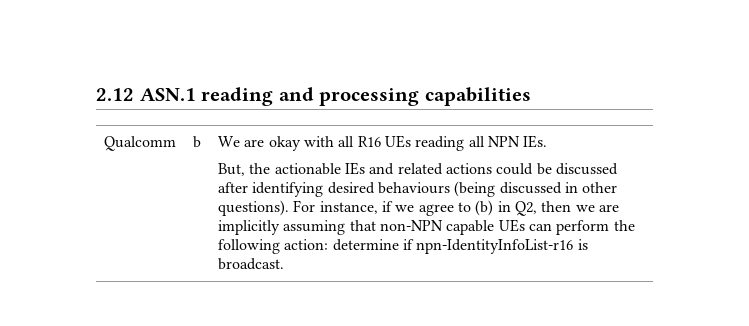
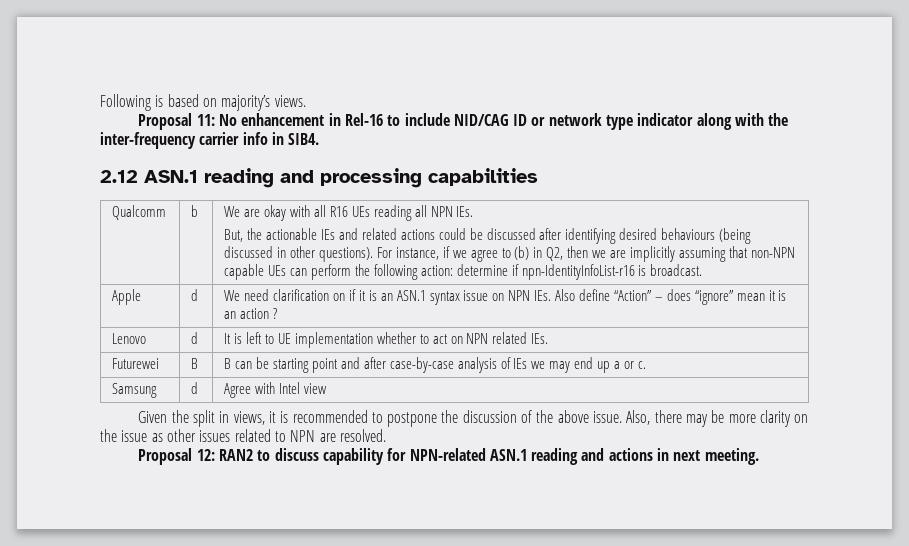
+ Following is based on majority’s views.
+ Proposal 11: No enhancement in Rel-16 to include NID/CAG ID or network type indicator along with the inter-frequency carrier info in SIB4.
+ Apple | d | We need clarification on if it is an ASN.1 syntax issue on NPN IEs. Also define “Action” – does “ignore” mean it is an action ?
+ Lenovo | d | It is left to UE implementation whether to act on NPN related IEs.
+ Futurewei | B | B can be starting point and after case-by-case analysis of IEs we may end up a or c.
+ Samsung | d | Agree with Intel view
+ Given the split in views, it is recommended to postpone the discussion of the above issue. Also, there may be more clarity on the issue as other issues related to NPN are resolved.
+ Proposal 12: RAN2 to discuss capability for NPN-related ASN.1 reading and actions in next meeting.

